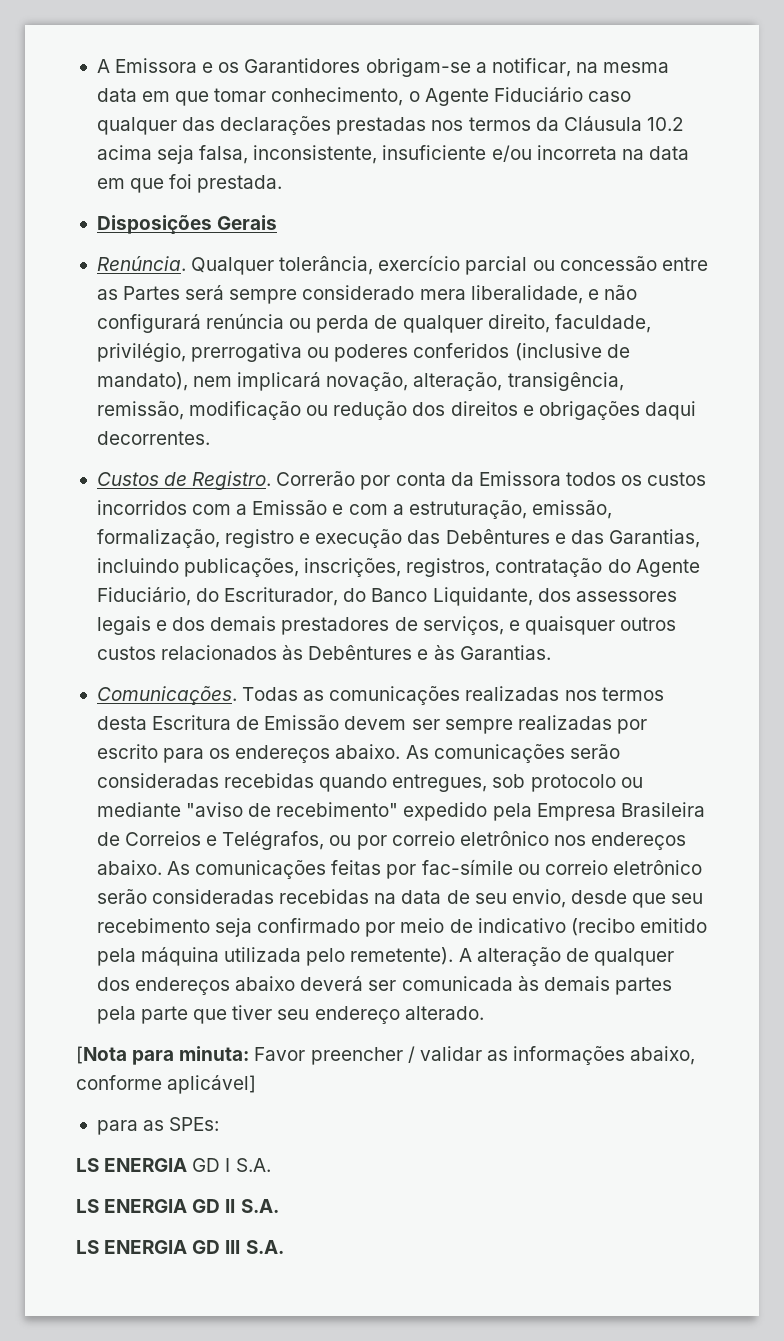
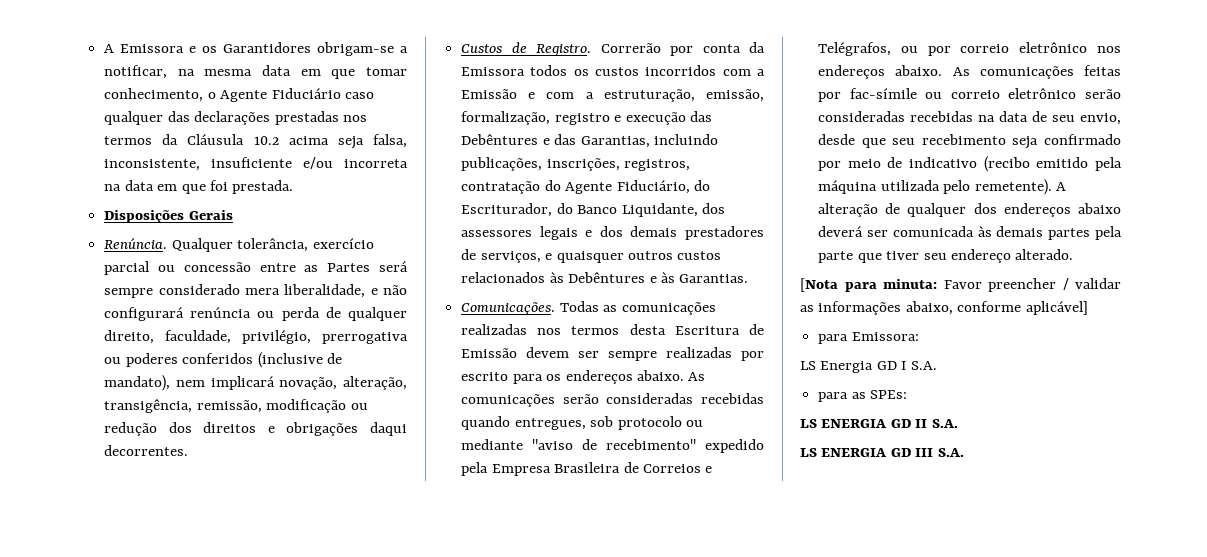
- para as SPEs:
- LS ENERGIA GD I S.A.
+ para Emissora:
+ LS Energia GD I S.A.
+ para as SPEs:

